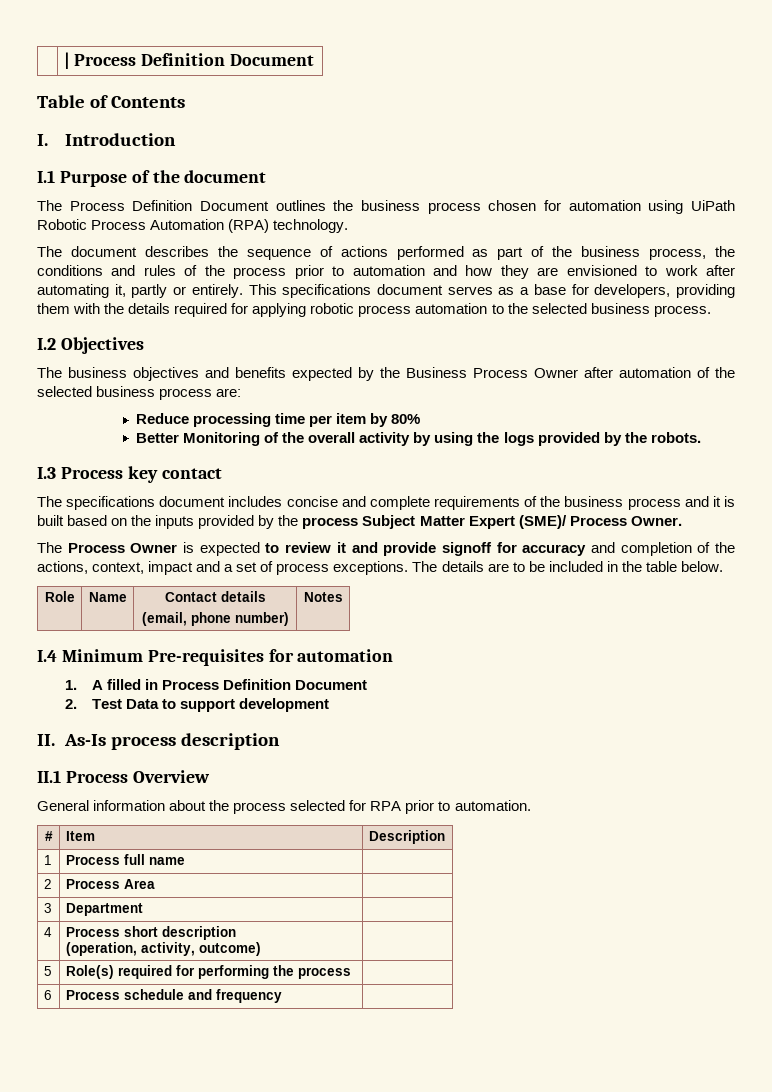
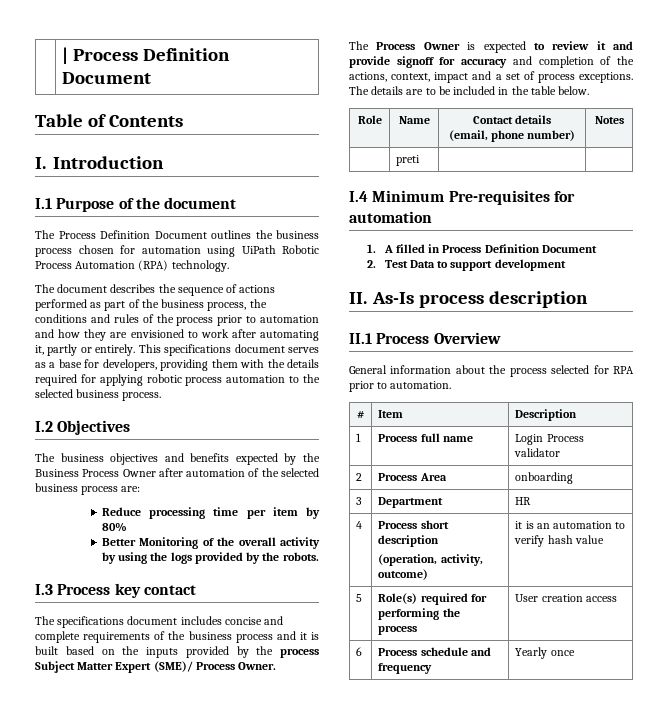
+ | preti | |
- 1 | Process full name |
+ 1 | Process full name | Login Process validator
- 2 | Process Area |
+ 2 | Process Area | onboarding
- 3 | Department |
+ 3 | Department | HR
  4 | Process short description
- (operation, activity, outcome) |
+ (operation, activity, outcome) | it is an automation to verify hash value
- 5 | Role(s) required for performing the process |
+ 5 | Role(s) required for performing the process | User creation access
- 6 | Process schedule and frequency |
+ 6 | Process schedule and frequency | Yearly once

